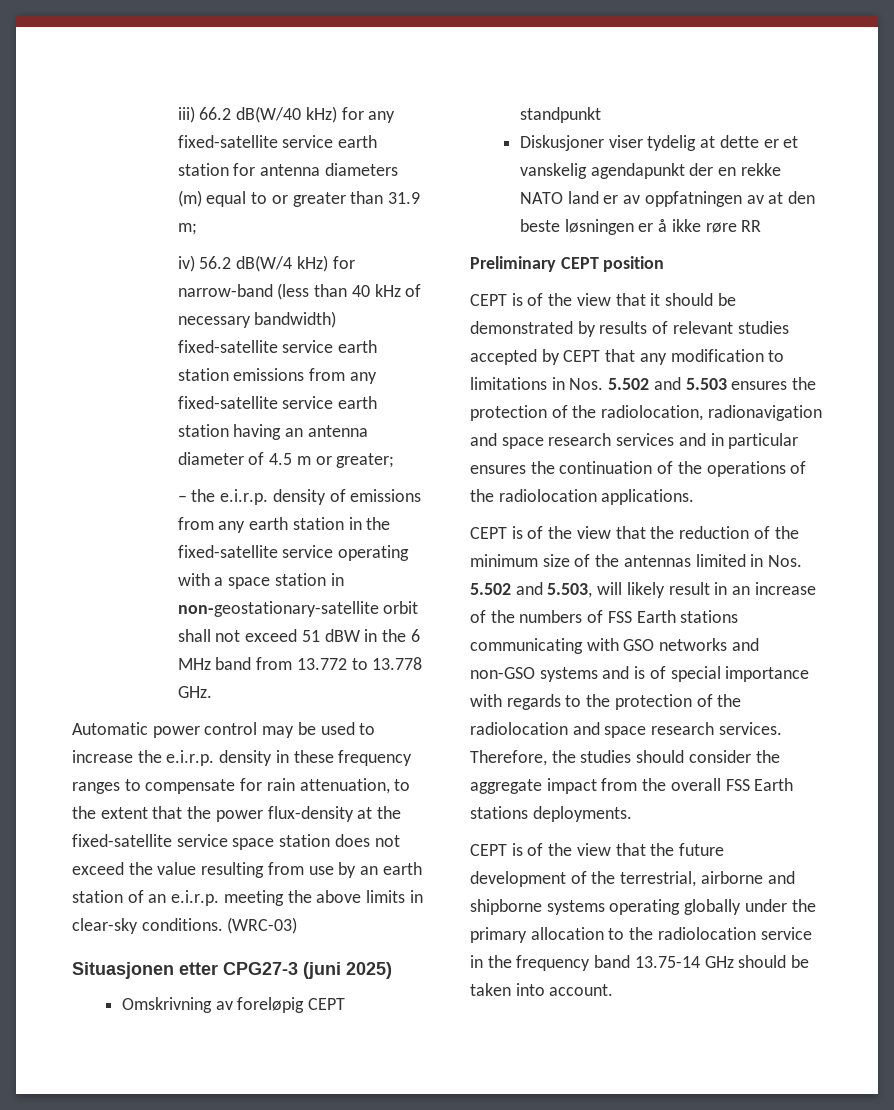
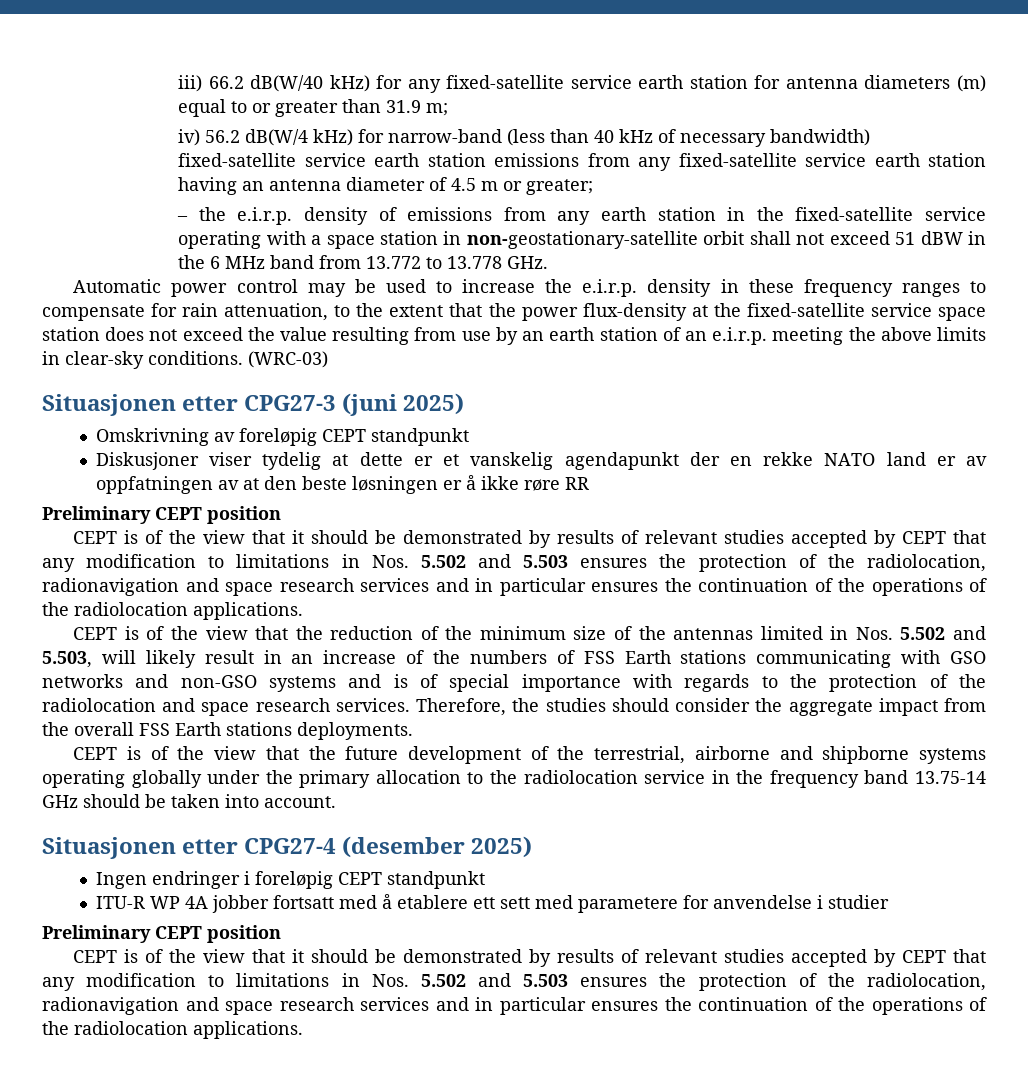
+ Situasjonen etter CPG27-4 (desember 2025)
+ Ingen endringer i foreløpig CEPT standpunkt
+ ITU-R WP 4A jobber fortsatt med å etablere ett sett med parametere for anvendelse i studier
+ Preliminary CEPT position
+ CEPT is of the view that it should be demonstrated by results of relevant studies accepted by CEPT that any modification to limitations in Nos. 5.502 and 5.503 ensures the protection of the radiolocation, radionavigation and space research services and in particular ensures the continuation of the operations of the radiolocation applications.

